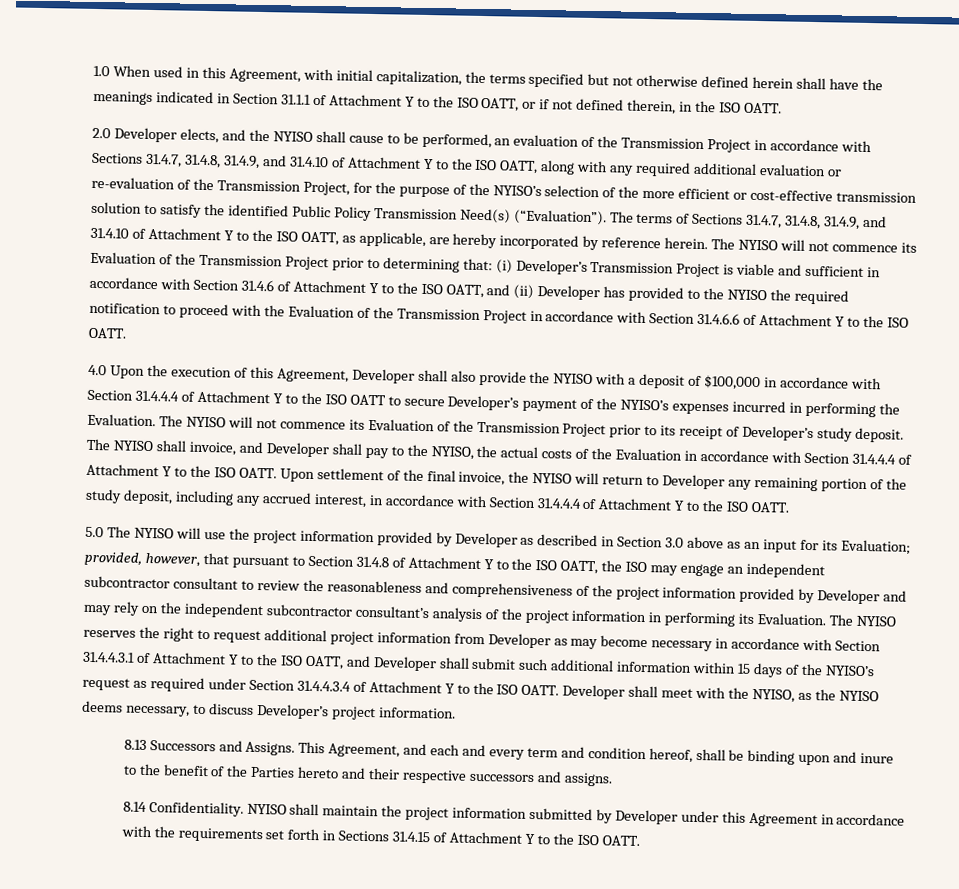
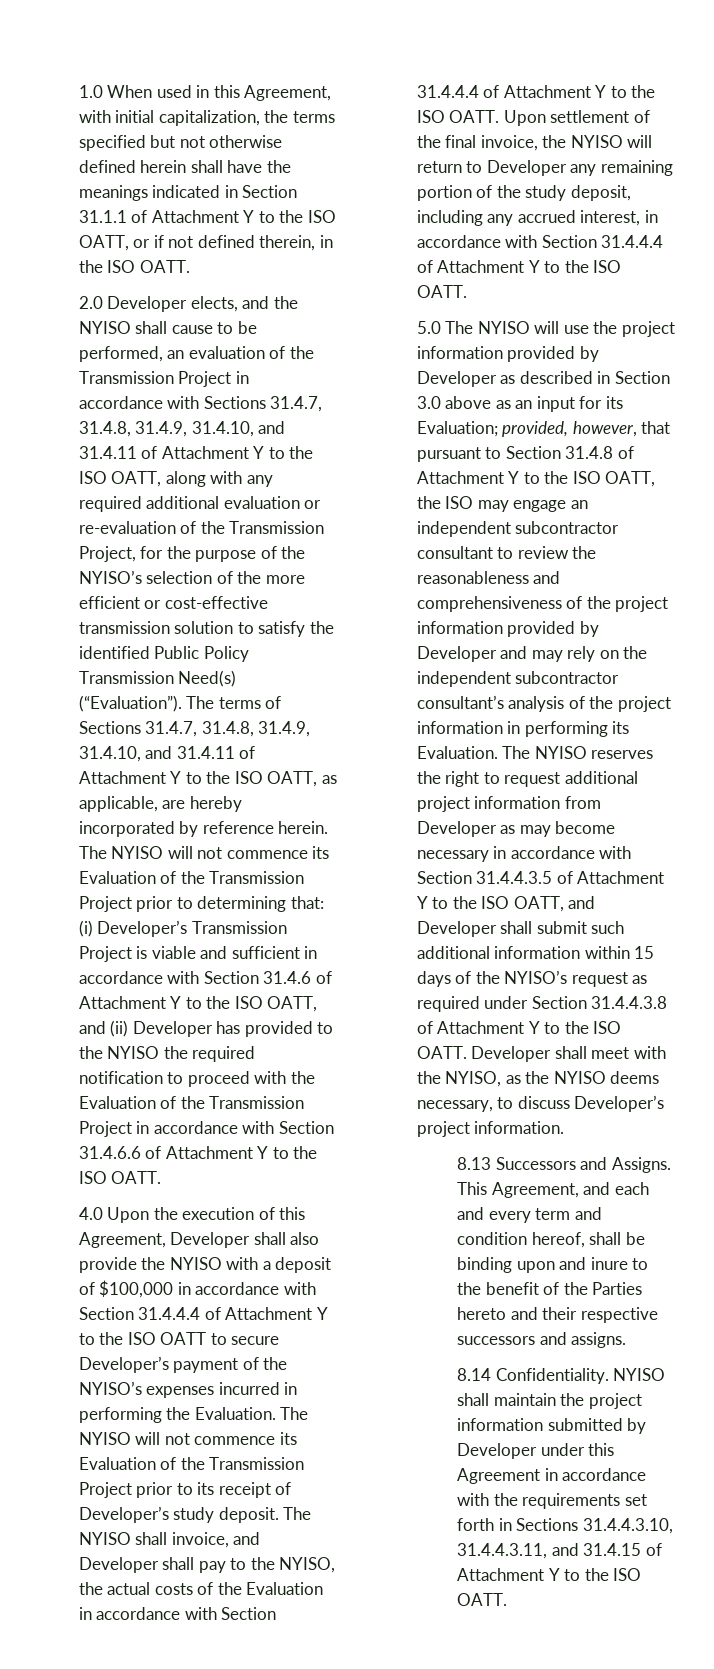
- 2.0 Developer elects, and the NYISO shall cause to be performed, an evaluation of the Transmission Project in accordance with Sections 31.4.7, 31.4.8, 31.4.9, and 31.4.10 of Attachment Y to the ISO OATT, along with any required additional evaluation or re-evaluation of the Transmission Project, for the purpose of the NYISO’s selection of the more efficient or cost-effective transmission solution to satisfy the identified Public Policy Transmission Need(s) (“Evaluation”).
+ 2.0 Developer elects, and the NYISO shall cause to be performed, an evaluation of the Transmission Project in accordance with Sections 31.4.7, 31.4.8, 31.4.9, 31.4.10, and 31.4.11 of Attachment Y to the ISO OATT, along with any required additional evaluation or re-evaluation of the Transmission Project, for the purpose of the NYISO’s selection of the more efficient or cost-effective transmission solution to satisfy the identified Public Policy Transmission Need(s) (“Evaluation”).
- The terms of Sections 31.4.7, 31.4.8, 31.4.9, and 31.4.10 of Attachment Y to the ISO OATT, as applicable, are hereby incorporated by reference herein.
+ The terms of Sections 31.4.7, 31.4.8, 31.4.9, 31.4.10, and 31.4.11 of Attachment Y to the ISO OATT, as applicable, are hereby incorporated by reference herein.
- The NYISO reserves the right to request additional project information from Developer as may become necessary in accordance with Section 31.4.4.3.1 of Attachment Y to the ISO OATT, and Developer shall submit such additional information within 15 days of the NYISO’s request as required under Section 31.4.4.3.4 of Attachment Y to the ISO OATT.
+ The NYISO reserves the right to request additional project information from Developer as may become necessary in accordance with Section 31.4.4.3.5 of Attachment Y to the ISO OATT, and Developer shall submit such additional information within 15 days of the NYISO’s request as required under Section 31.4.4.3.8 of Attachment Y to the ISO OATT.
- NYISO shall maintain the project information submitted by Developer under this Agreement in accordance with the requirements set forth in Sections 31.4.15 of Attachment Y to the ISO OATT.
+ NYISO shall maintain the project information submitted by Developer under this Agreement in accordance with the requirements set forth in Sections 31.4.4.3.10, 31.4.4.3.11, and 31.4.15 of Attachment Y to the ISO OATT.

